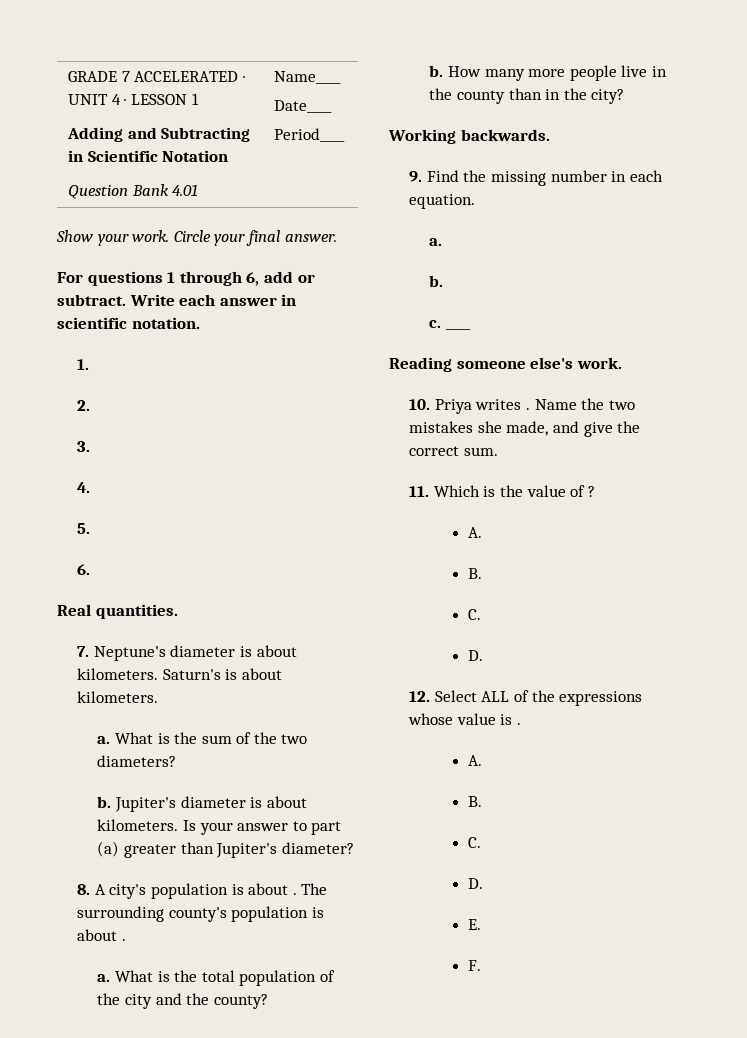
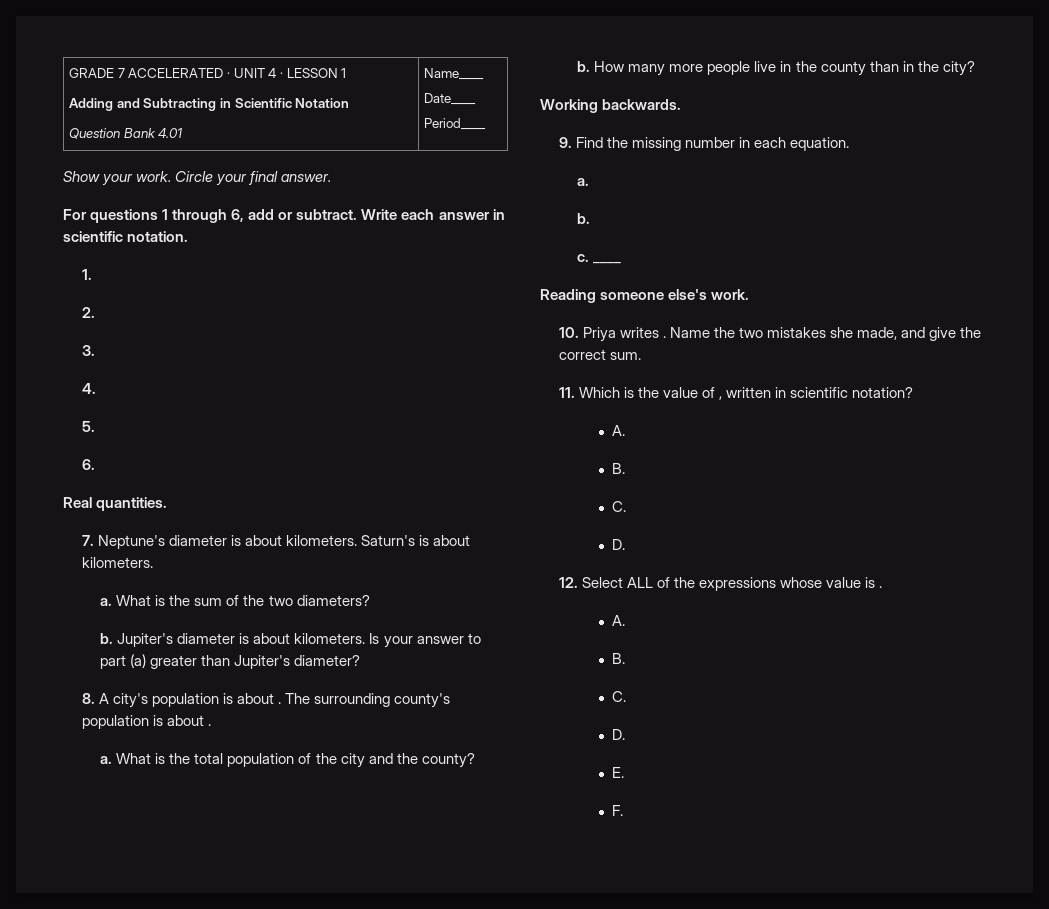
- 11. Which is the value of ?
+ 11. Which is the value of , written in scientific notation?

